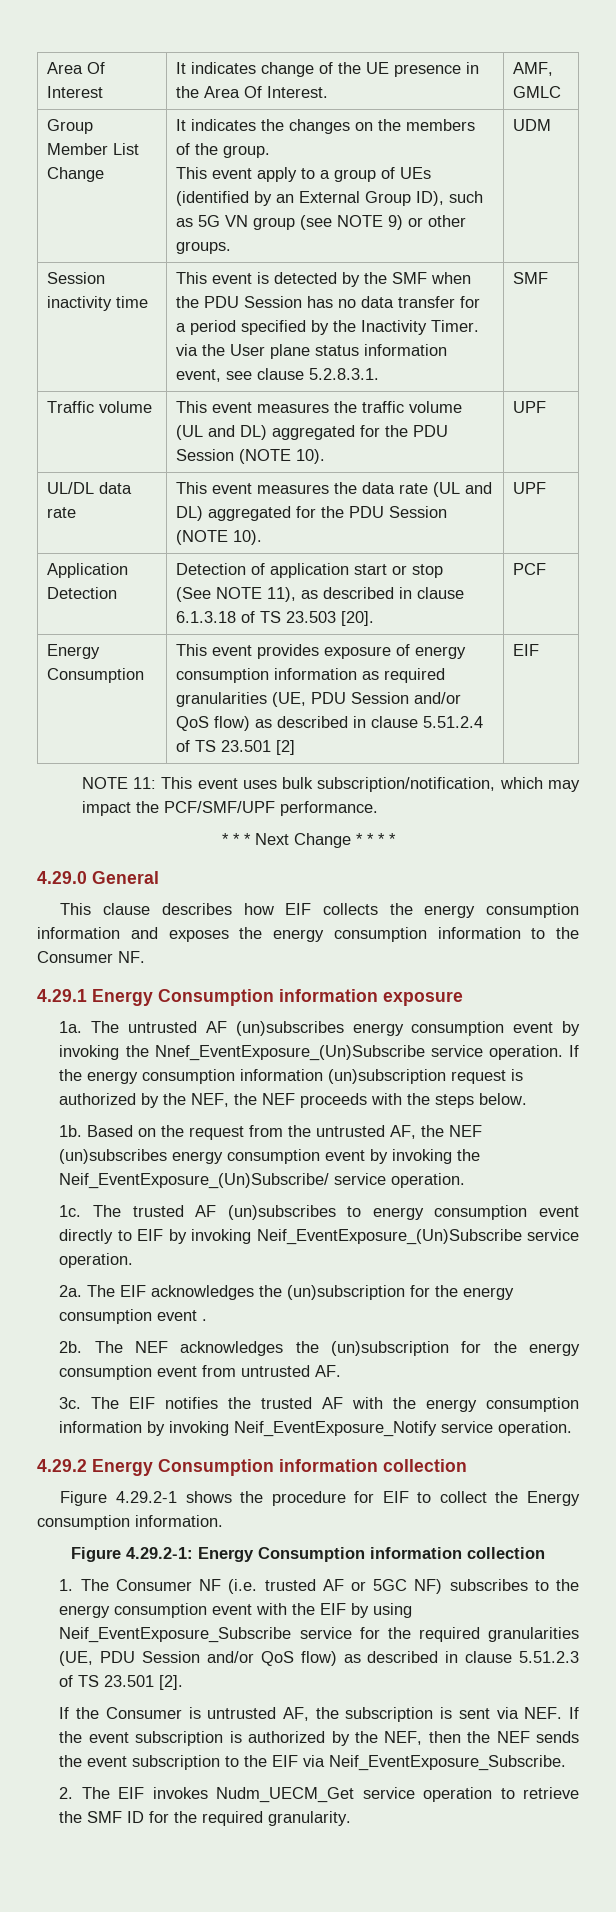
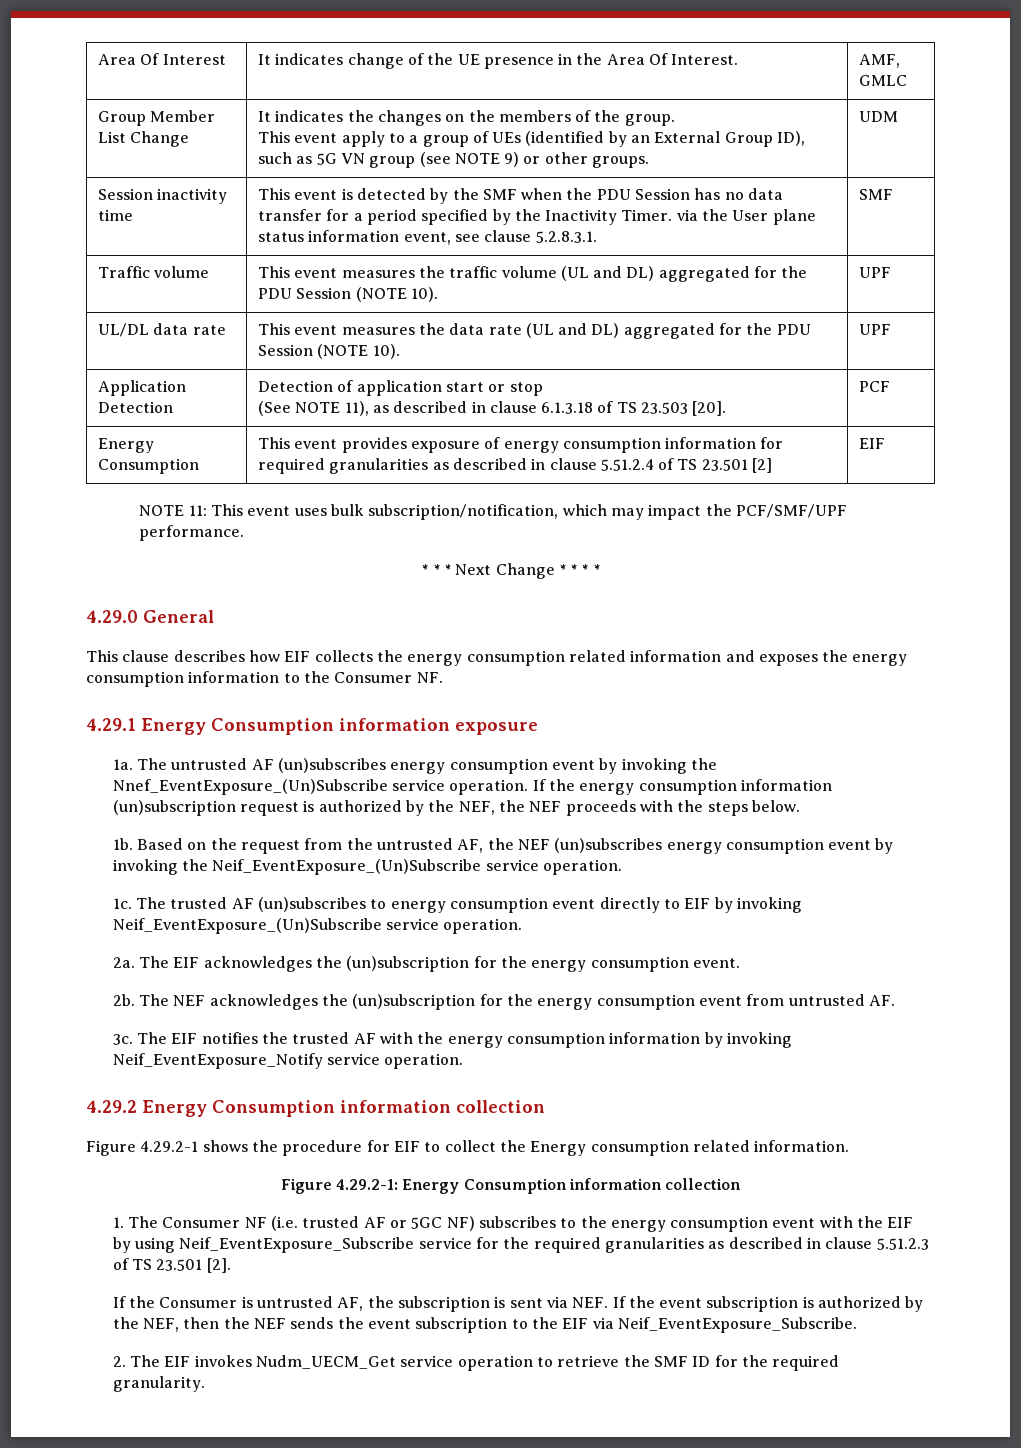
- Energy Consumption | This event provides exposure of energy consumption information as required granularities (UE, PDU Session and/or QoS flow) as described in clause 5.51.2.4 of TS 23.501 [2] | EIF
+ Energy Consumption | This event provides exposure of energy consumption information for required granularities as described in clause 5.51.2.4 of TS 23.501 [2] | EIF
- This clause describes how EIF collects the energy consumption information and exposes the energy consumption information to the Consumer NF.
+ This clause describes how EIF collects the energy consumption related information and exposes the energy consumption information to the Consumer NF.
- Based on the request from the untrusted AF, the NEF (un)subscribes energy consumption event by invoking the Neif_EventExposure_(Un)Subscribe/ service operation.
+ Based on the request from the untrusted AF, the NEF (un)subscribes energy consumption event by invoking the Neif_EventExposure_(Un)Subscribe service operation.
- The EIF acknowledges the (un)subscription for the energy consumption event .
+ The EIF acknowledges the (un)subscription for the energy consumption event.
- Figure 4.29.2-1 shows the procedure for EIF to collect the Energy consumption information.
+ Figure 4.29.2-1 shows the procedure for EIF to collect the Energy consumption related information.
- 1. The Consumer NF (i.e. trusted AF or 5GC NF) subscribes to the energy consumption event with the EIF by using Neif_EventExposure_Subscribe service for the required granularities (UE, PDU Session and/or QoS flow) as described in clause 5.51.2.3 of TS 23.501 [2].
+ 1. The Consumer NF (i.e. trusted AF or 5GC NF) subscribes to the energy consumption event with the EIF by using Neif_EventExposure_Subscribe service for the required granularities as described in clause 5.51.2.3 of TS 23.501 [2].

